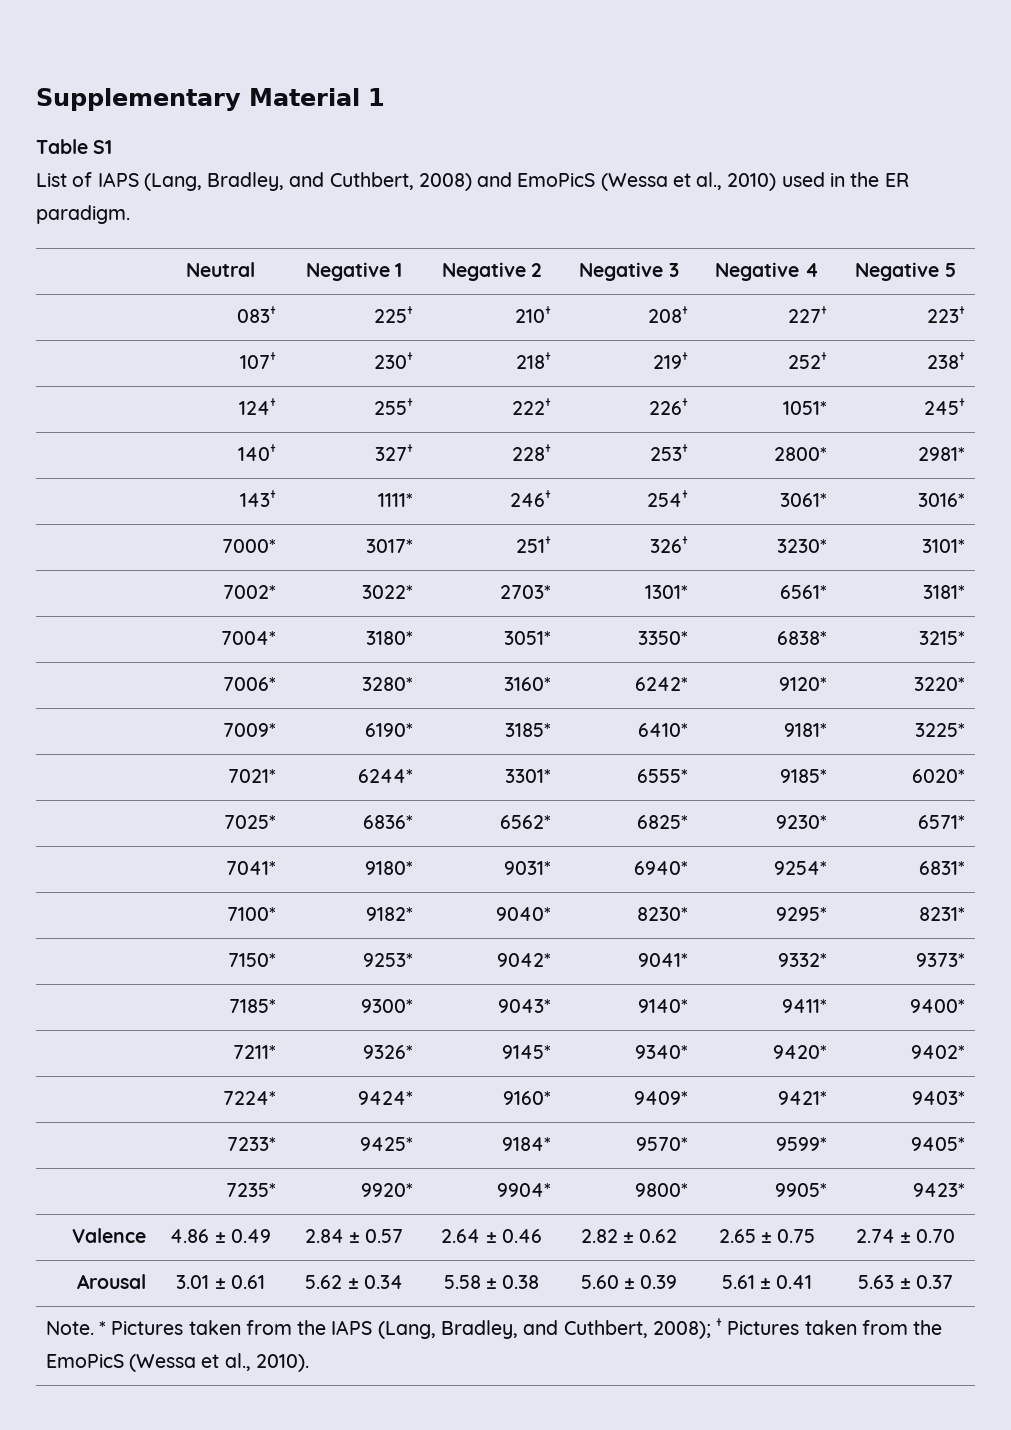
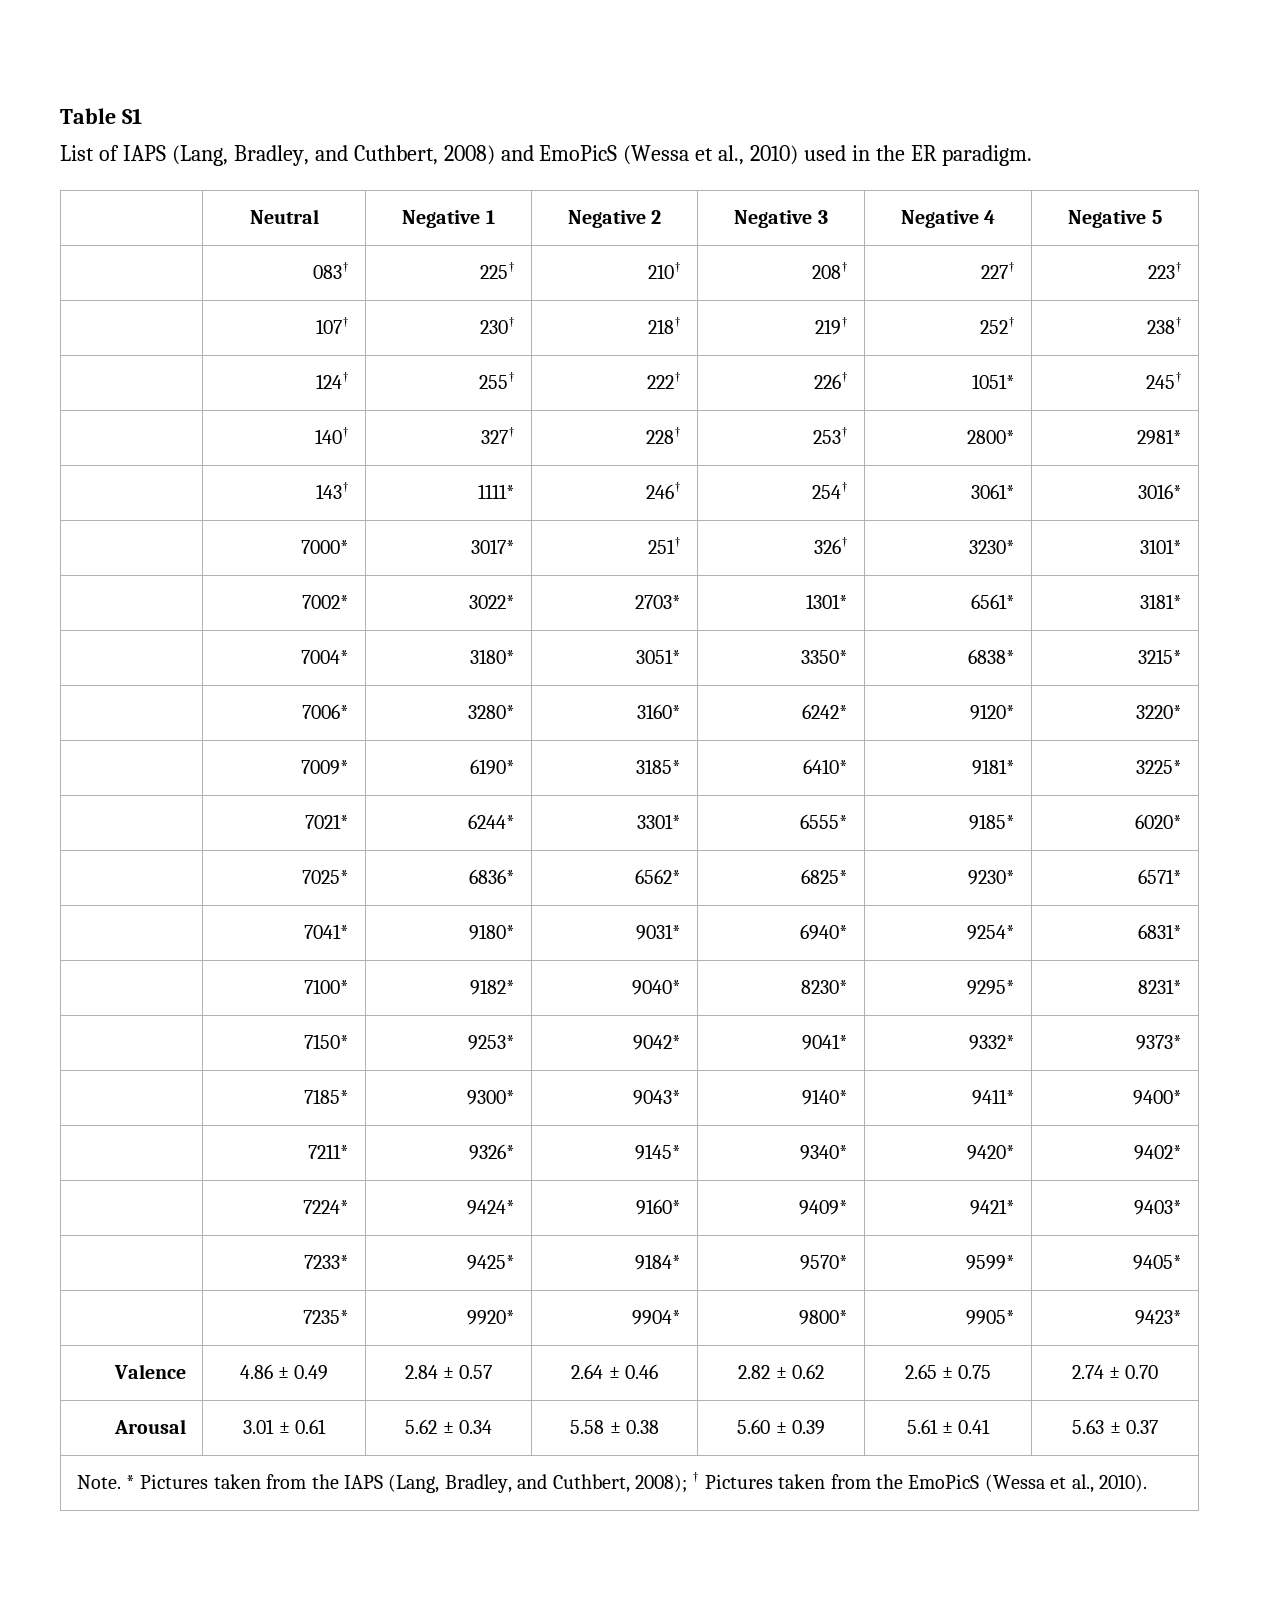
- Supplementary Material 1

